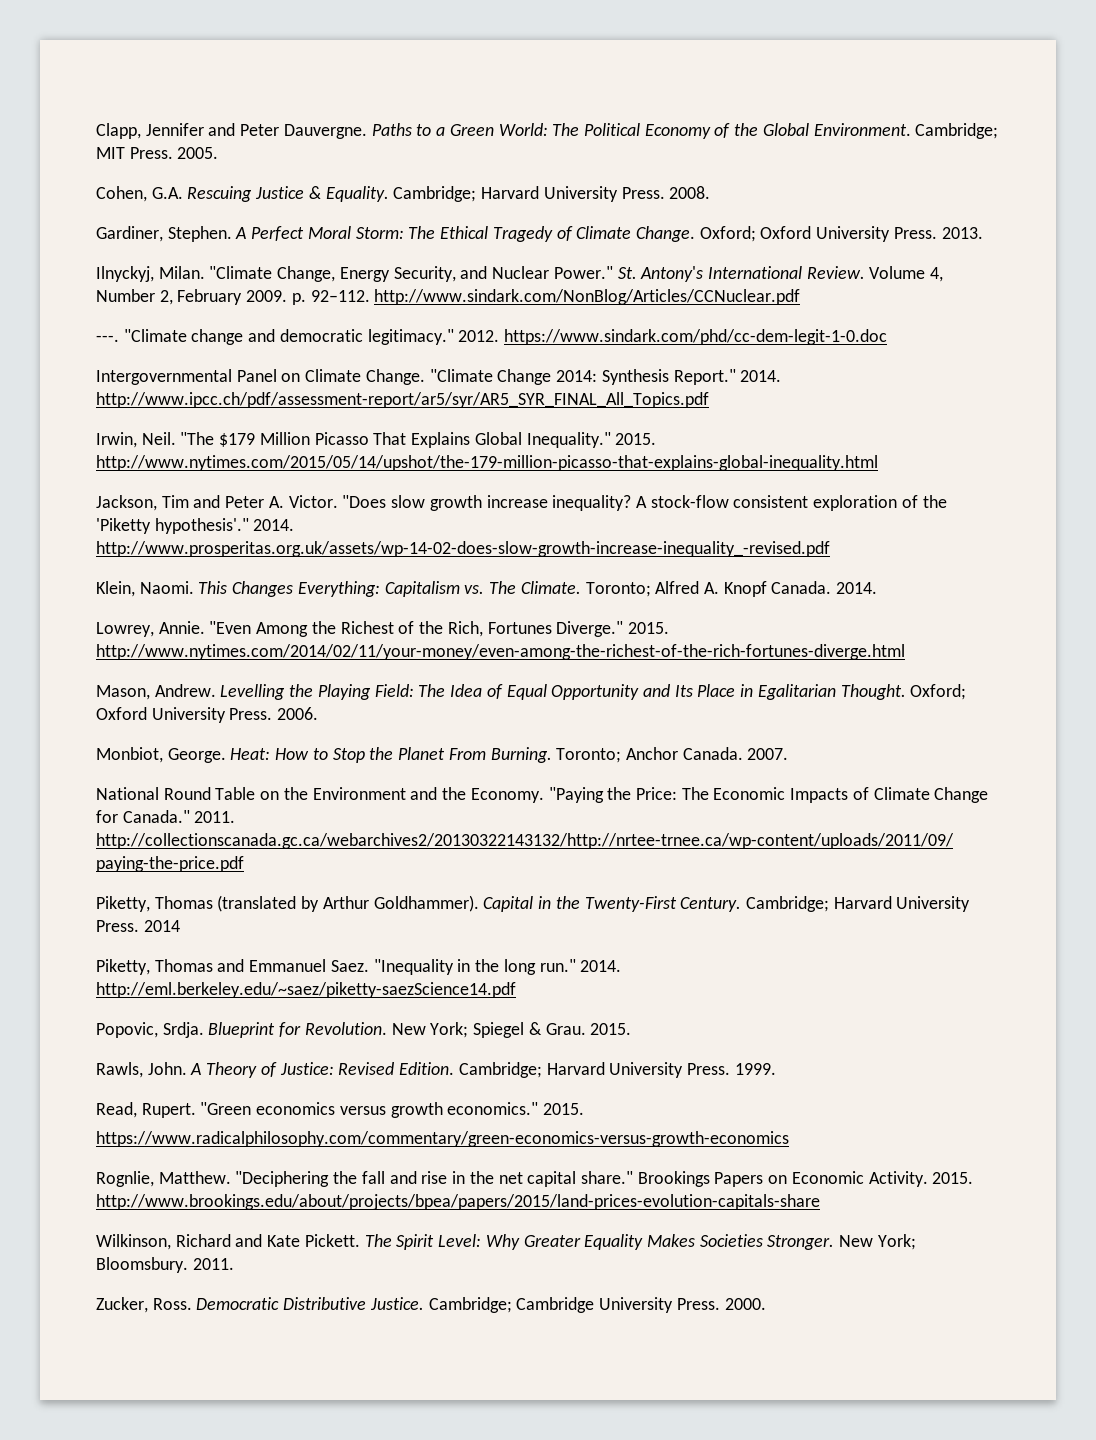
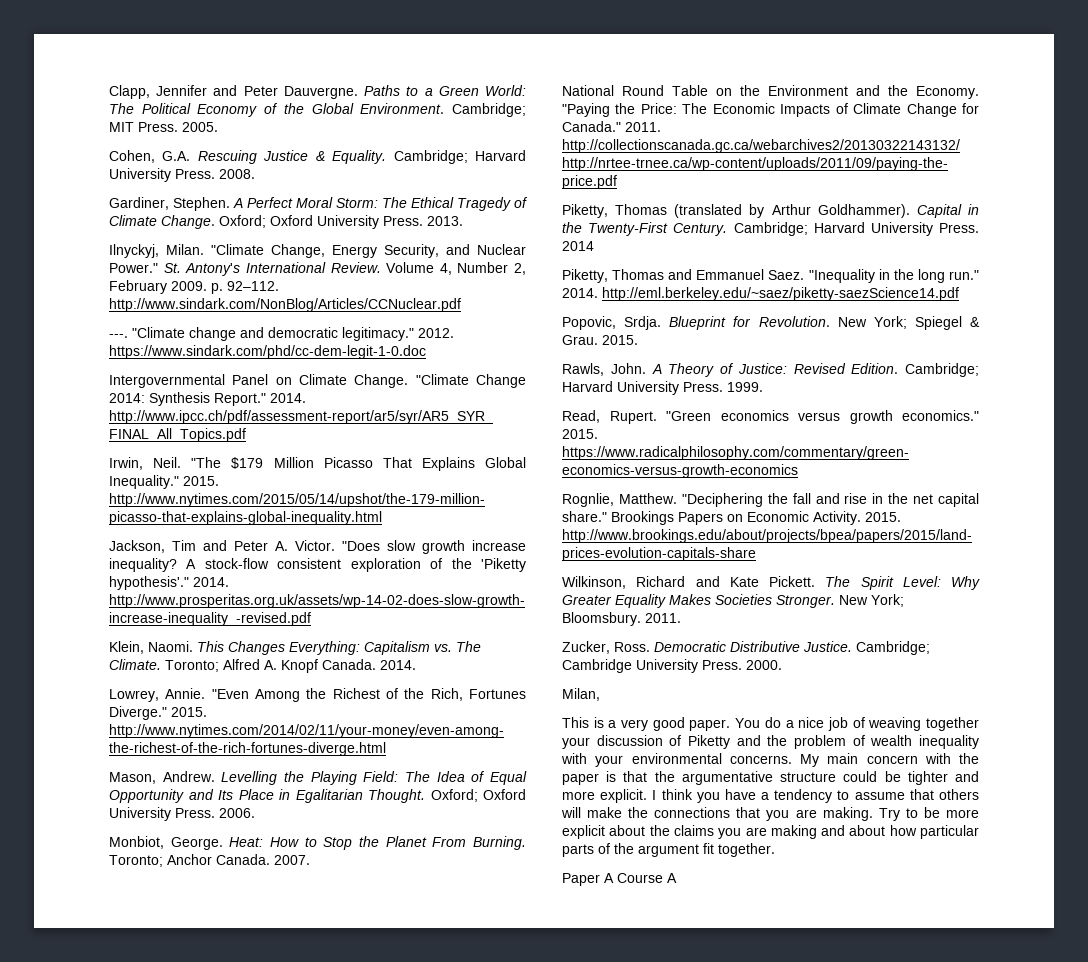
+ Milan,
+ This is a very good paper. You do a nice job of weaving together your discussion of Piketty and the problem of wealth inequality with your environmental concerns. My main concern with the paper is that the argumentative structure could be tighter and more explicit. I think you have a tendency to assume that others will make the connections that you are making. Try to be more explicit about the claims you are making and about how particular parts of the argument fit together.
+ Paper A Course A

